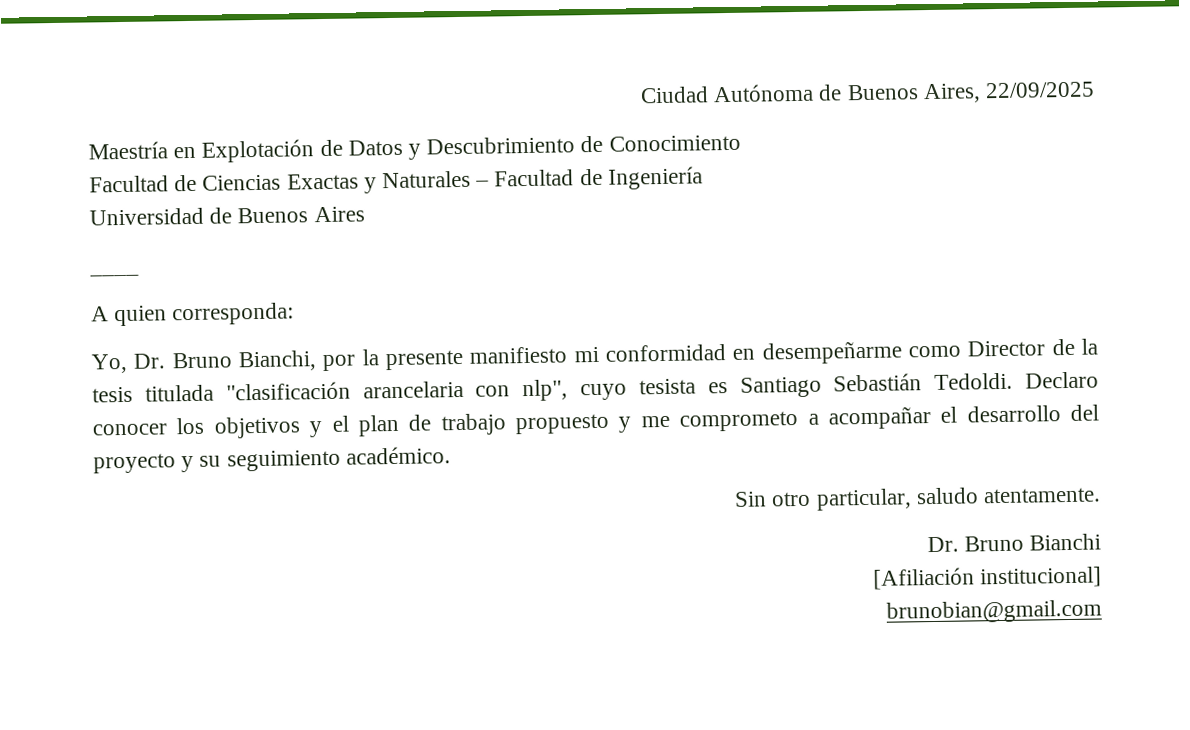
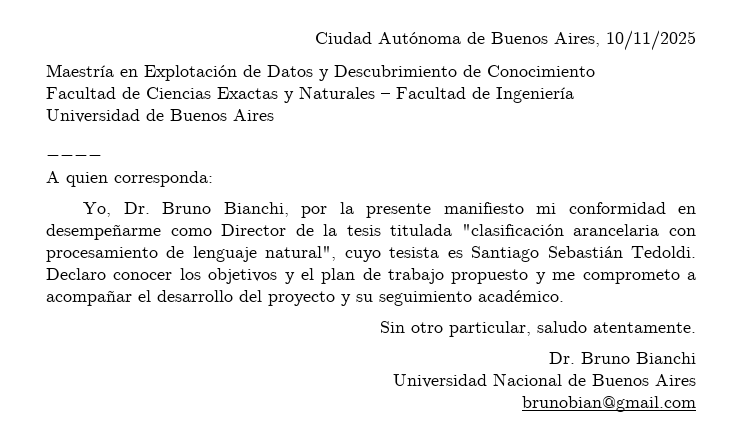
- Ciudad Autónoma de Buenos Aires, 22/09/2025
+ Ciudad Autónoma de Buenos Aires, 10/11/2025
- Yo, Dr. Bruno Bianchi, por la presente manifiesto mi conformidad en desempeñarme como Director de la tesis titulada "clasificación arancelaria con nlp", cuyo tesista es Santiago Sebastián Tedoldi.
+ Yo, Dr. Bruno Bianchi, por la presente manifiesto mi conformidad en desempeñarme como Director de la tesis titulada "clasificación arancelaria con procesamiento de lenguaje natural", cuyo tesista es Santiago Sebastián Tedoldi.
- [Afiliación institucional]
+ Universidad Nacional de Buenos Aires

